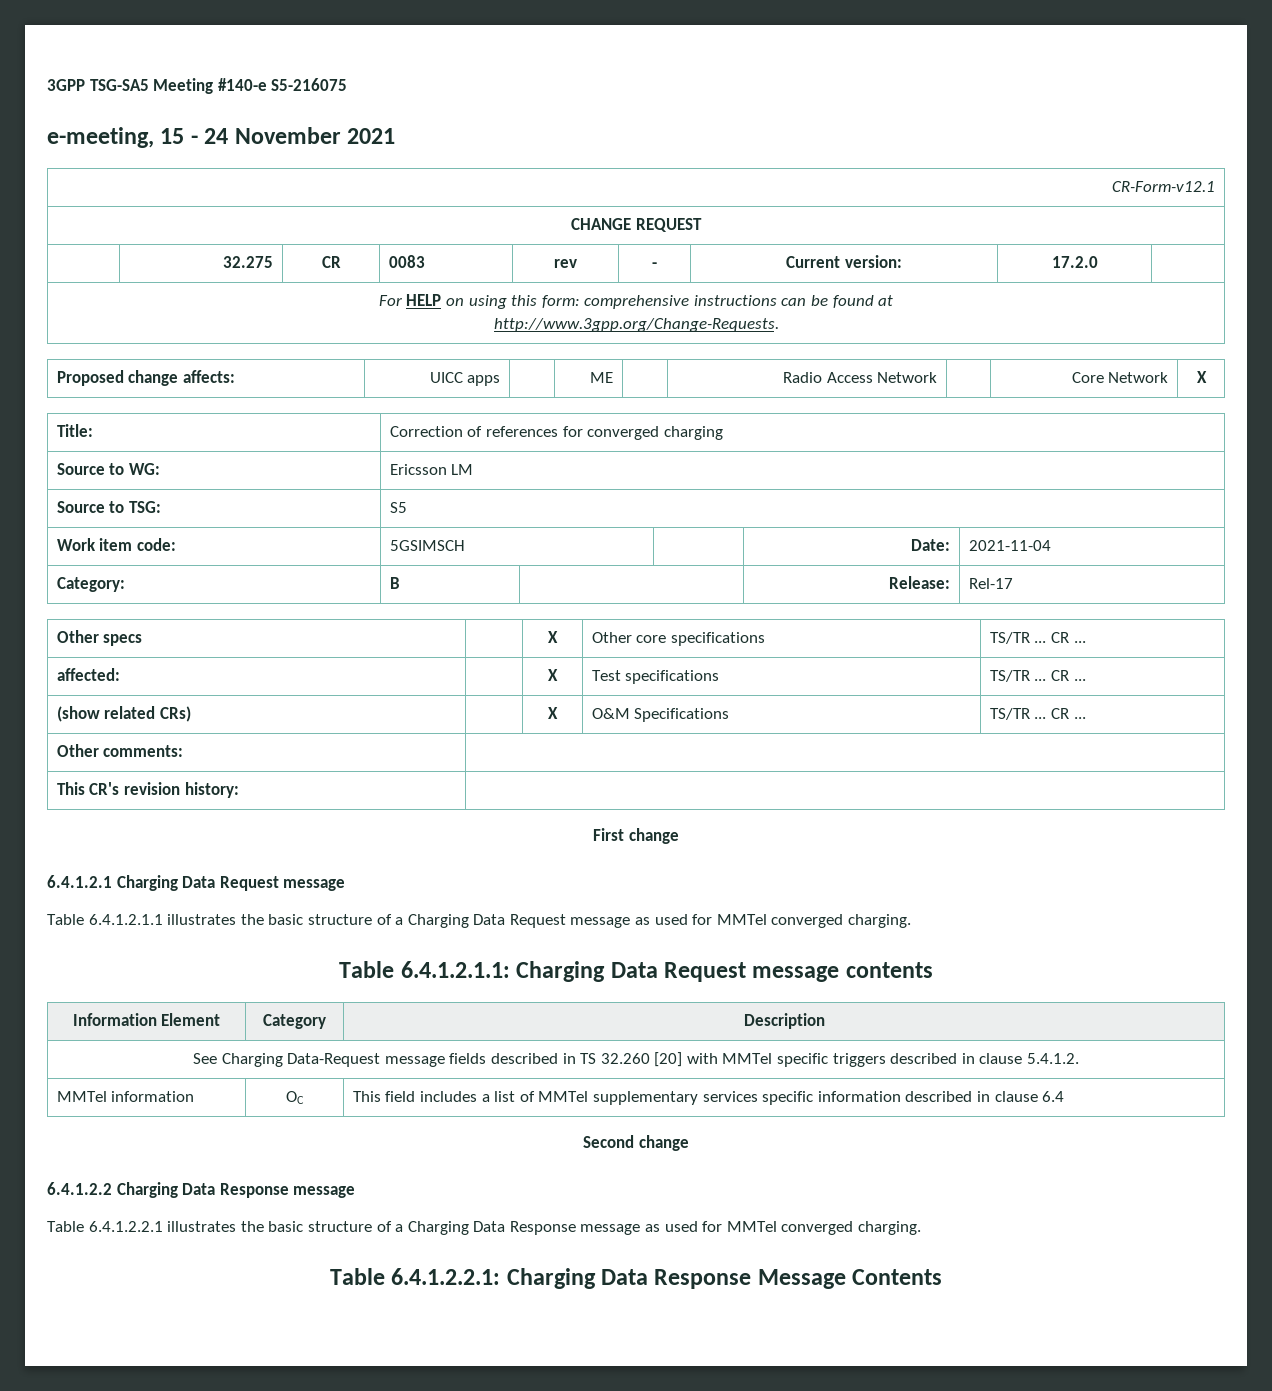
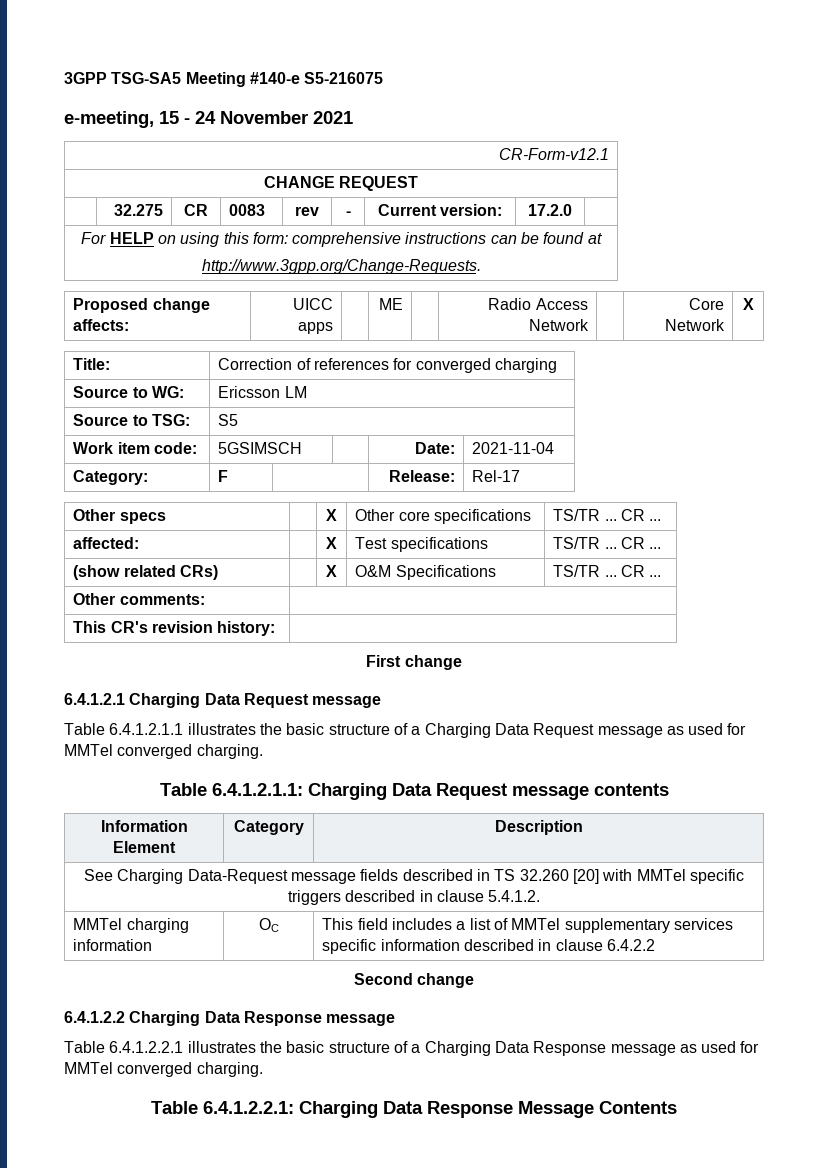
- Category: | B | | Release: | Rel-17
+ Category: | F | | Release: | Rel-17
- MMTel information | OC | This field includes a list of MMTel supplementary services specific information described in clause 6.4
+ MMTel charging information | OC | This field includes a list of MMTel supplementary services specific information described in clause 6.4.2.2

